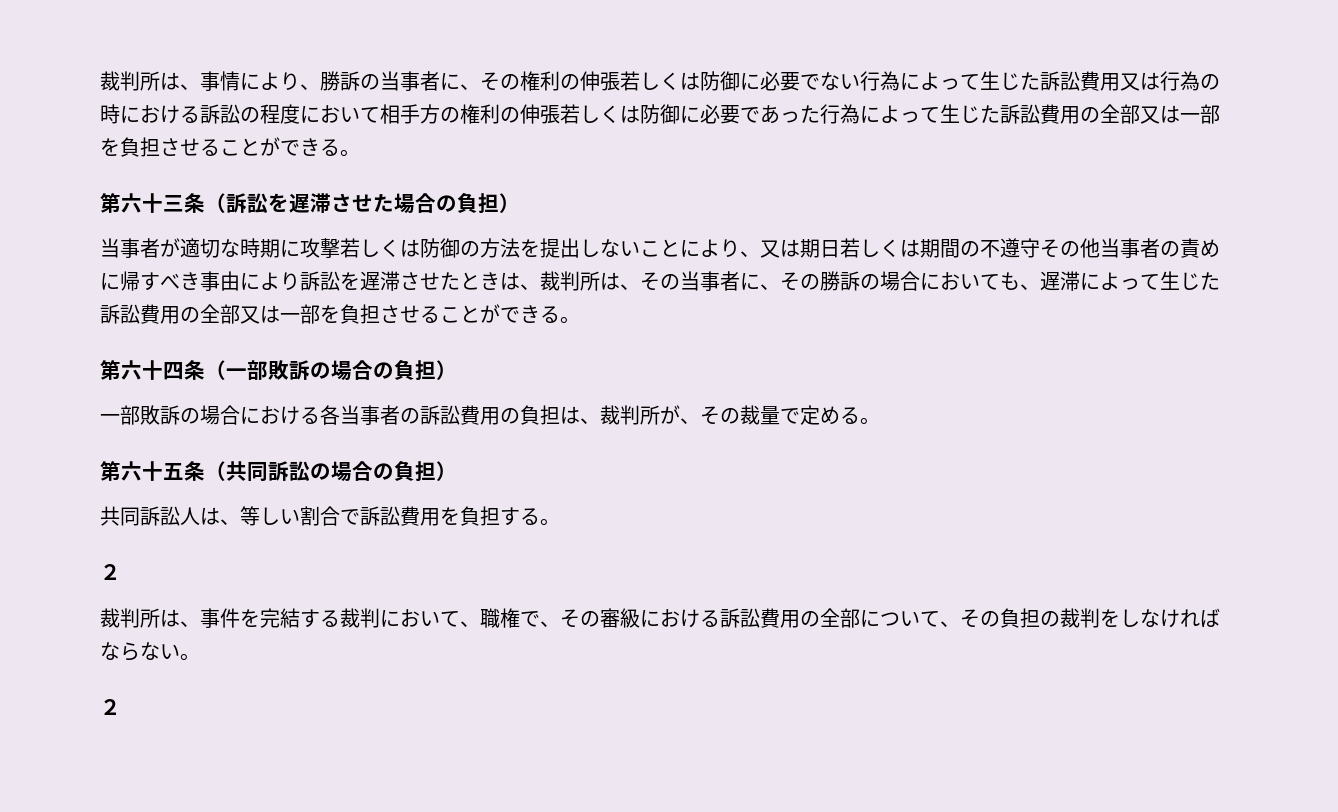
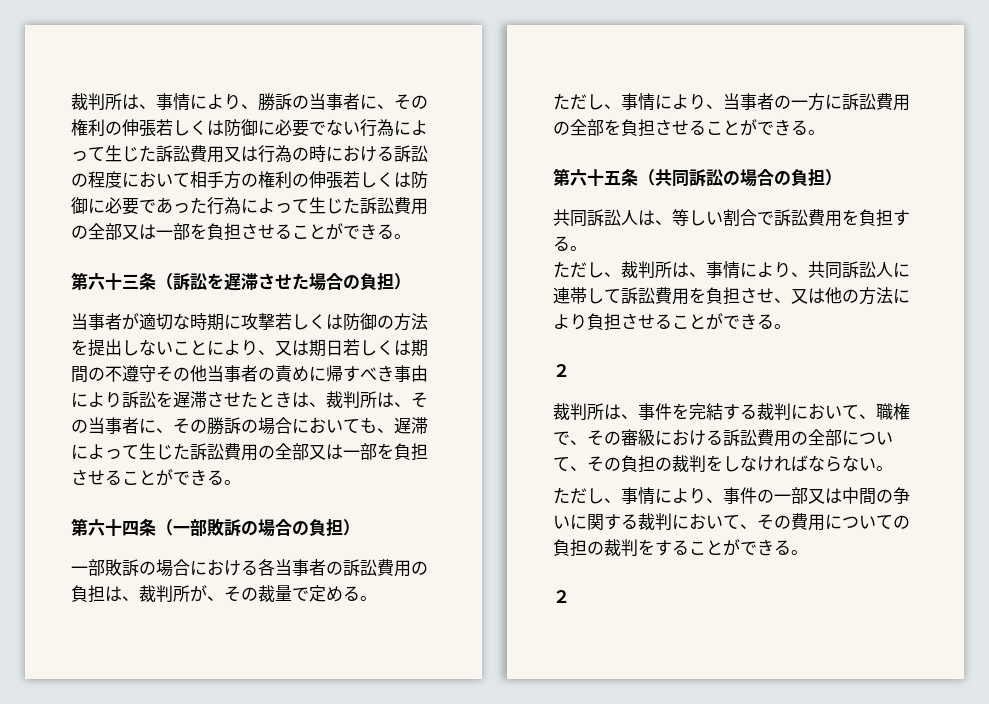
+ ただし、事情により、当事者の一方に訴訟費用の全部を負担させることができる。
+ ただし、裁判所は、事情により、共同訴訟人に連帯して訴訟費用を負担させ、又は他の方法により負担させることができる。
+ ただし、事情により、事件の一部又は中間の争いに関する裁判において、その費用についての負担の裁判をすることができる。

